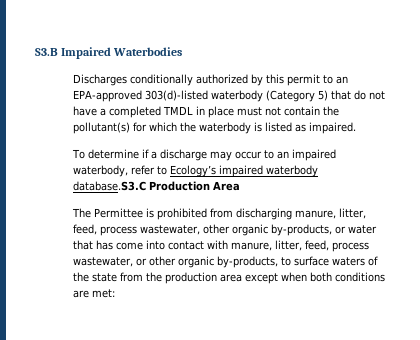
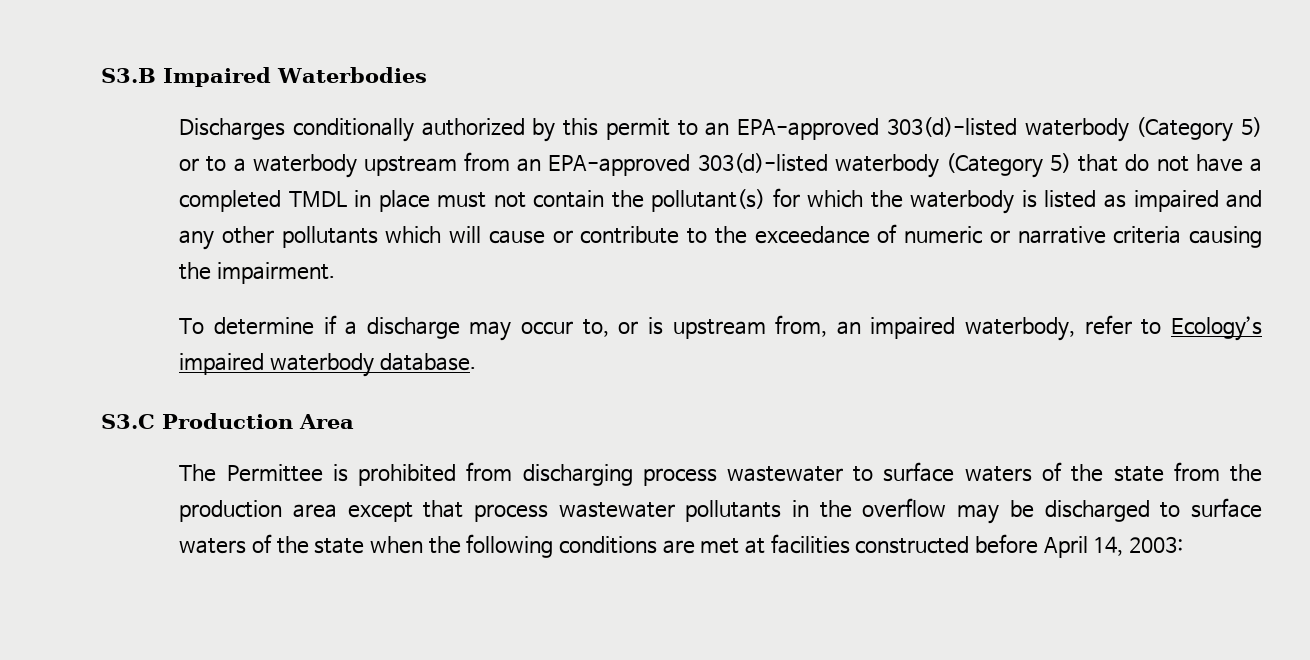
- Discharges conditionally authorized by this permit to an EPA-approved 303(d)-listed waterbody (Category 5) that do not have a completed TMDL in place must not contain the pollutant(s) for which the waterbody is listed as impaired.
+ Discharges conditionally authorized by this permit to an EPA-approved 303(d)-listed waterbody (Category 5) or to a waterbody upstream from an EPA-approved 303(d)-listed waterbody (Category 5) that do not have a completed TMDL in place must not contain the pollutant(s) for which the waterbody is listed as impaired and any other pollutants which will cause or contribute to the exceedance of numeric or narrative criteria causing the impairment.
- To determine if a discharge may occur to an impaired waterbody, refer to Ecology’s impaired waterbody database.S3.C Production Area
+ To determine if a discharge may occur to, or is upstream from, an impaired waterbody, refer to Ecology’s impaired waterbody database.
+ S3.C Production Area
- The Permittee is prohibited from discharging manure, litter, feed, process wastewater, other organic by-products, or water that has come into contact with manure, litter, feed, process wastewater, or other organic by-products, to surface waters of the state from the production area except when both conditions are met:
+ The Permittee is prohibited from discharging process wastewater to surface waters of the state from the production area except that process wastewater pollutants in the overflow may be discharged to surface waters of the state when the following conditions are met at facilities constructed before April 14, 2003:

